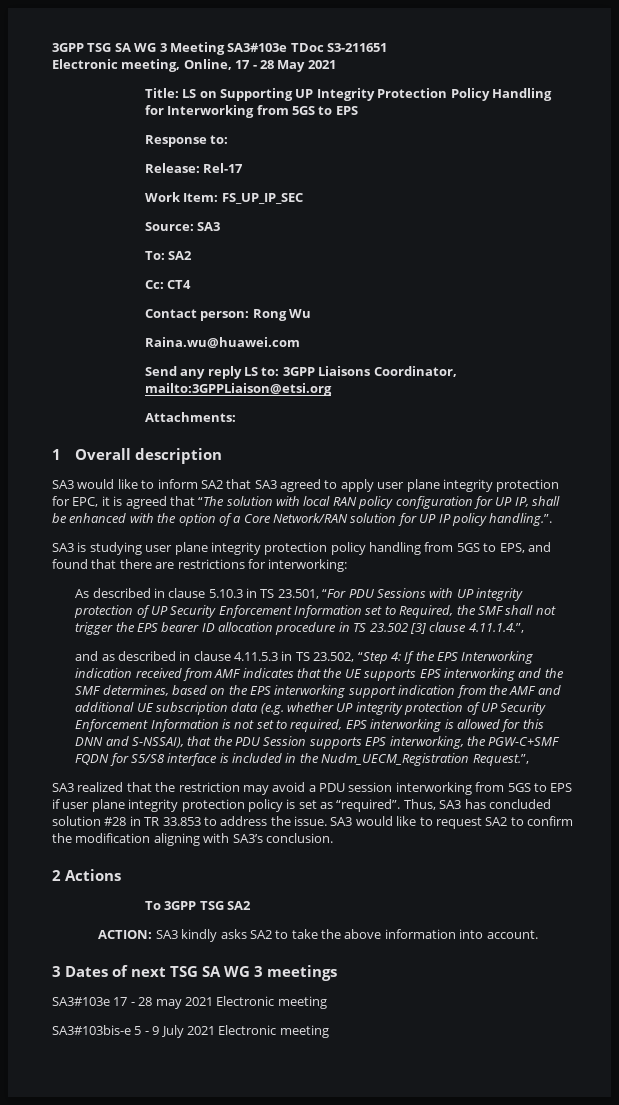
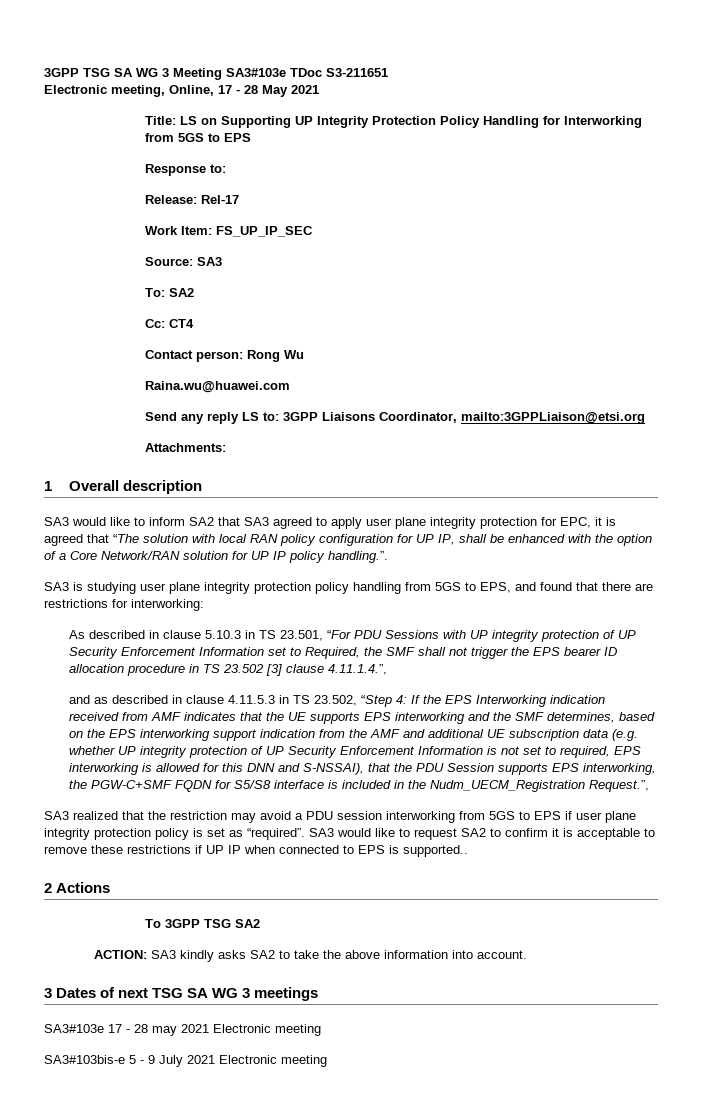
- Thus, SA3 has concluded solution #28 in TR 33.853 to address the issue.
- SA3 would like to request SA2 to confirm the modification aligning with SA3’s conclusion.
+ SA3 would like to request SA2 to confirm it is acceptable to remove these restrictions if UP IP when connected to EPS is supported..

